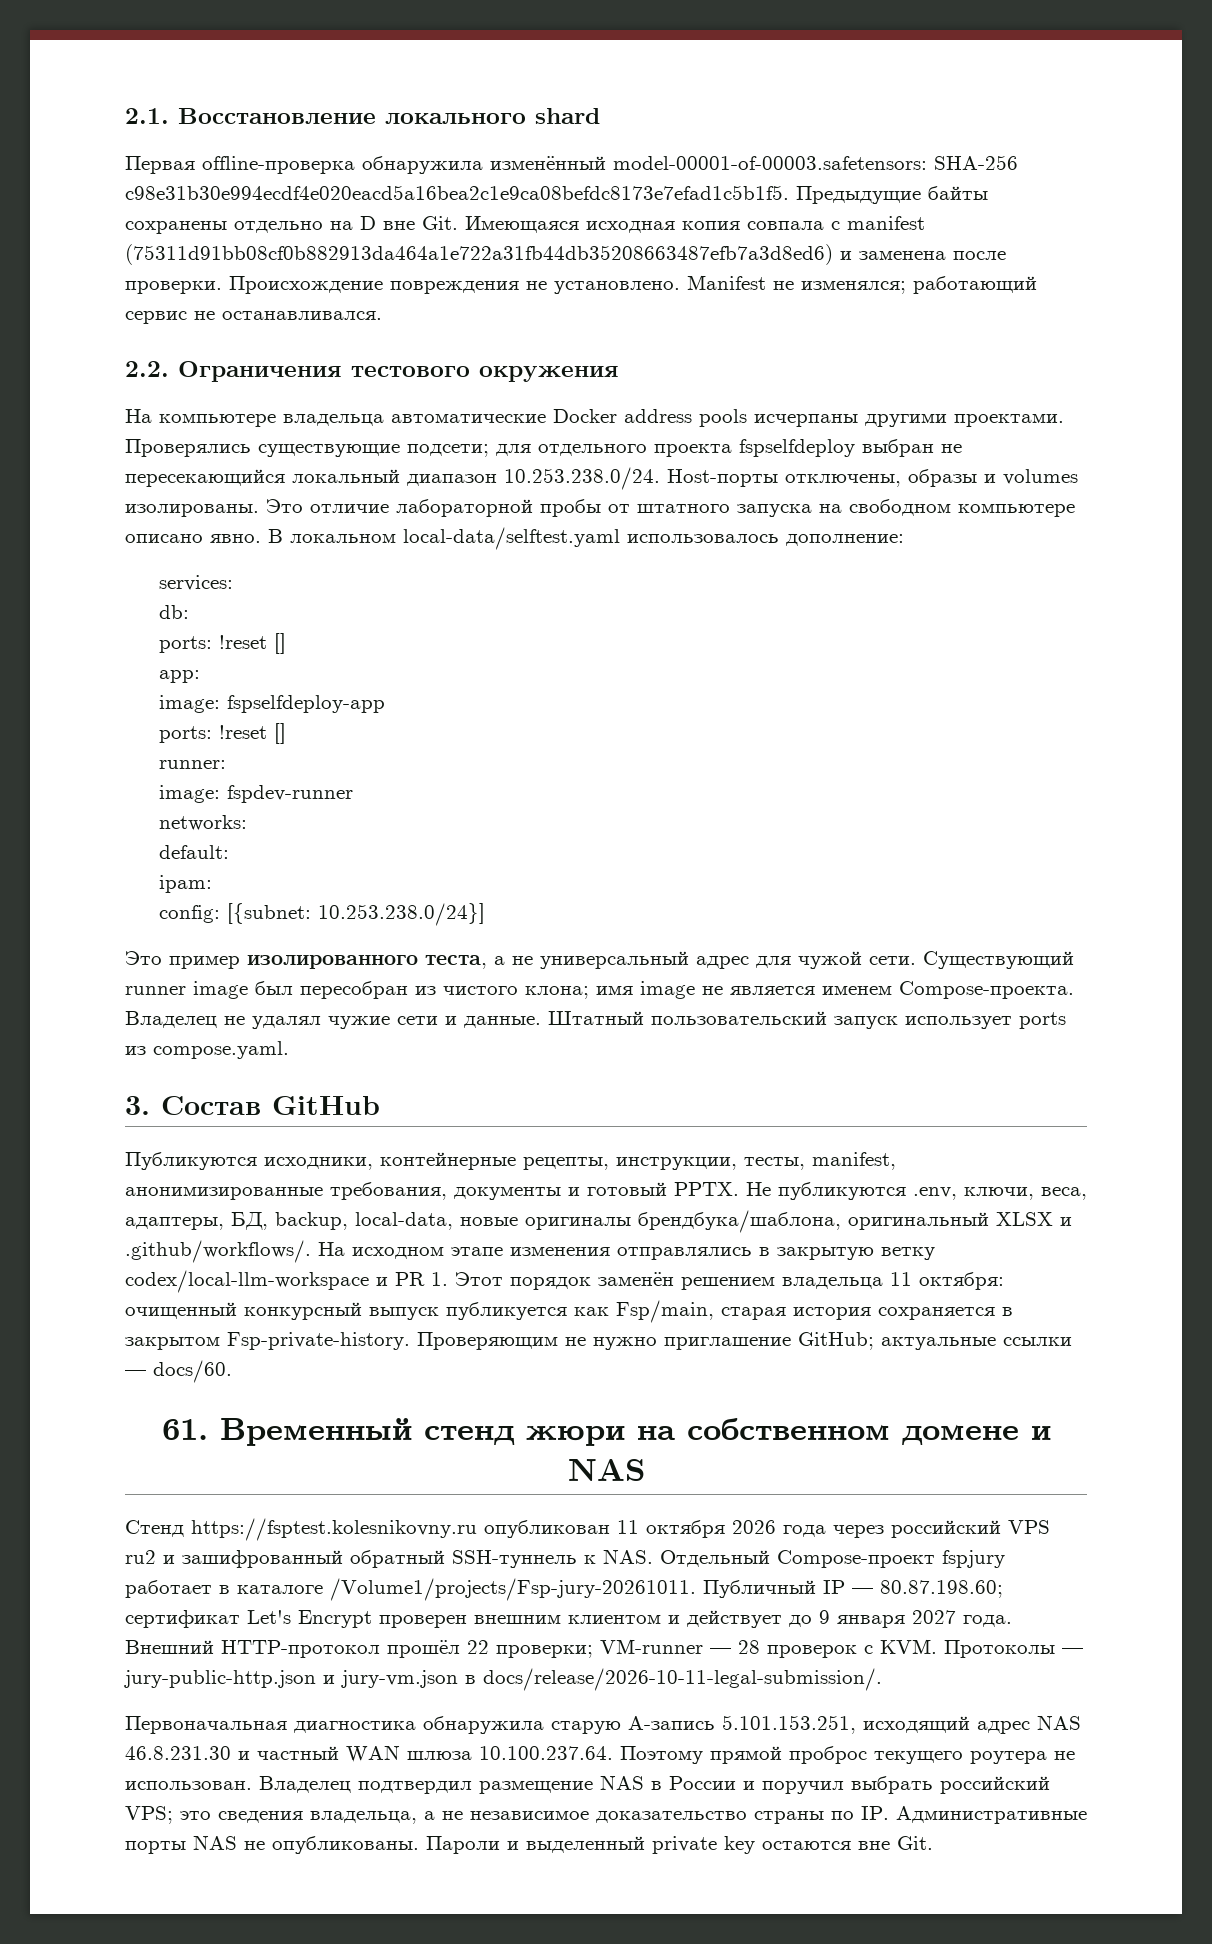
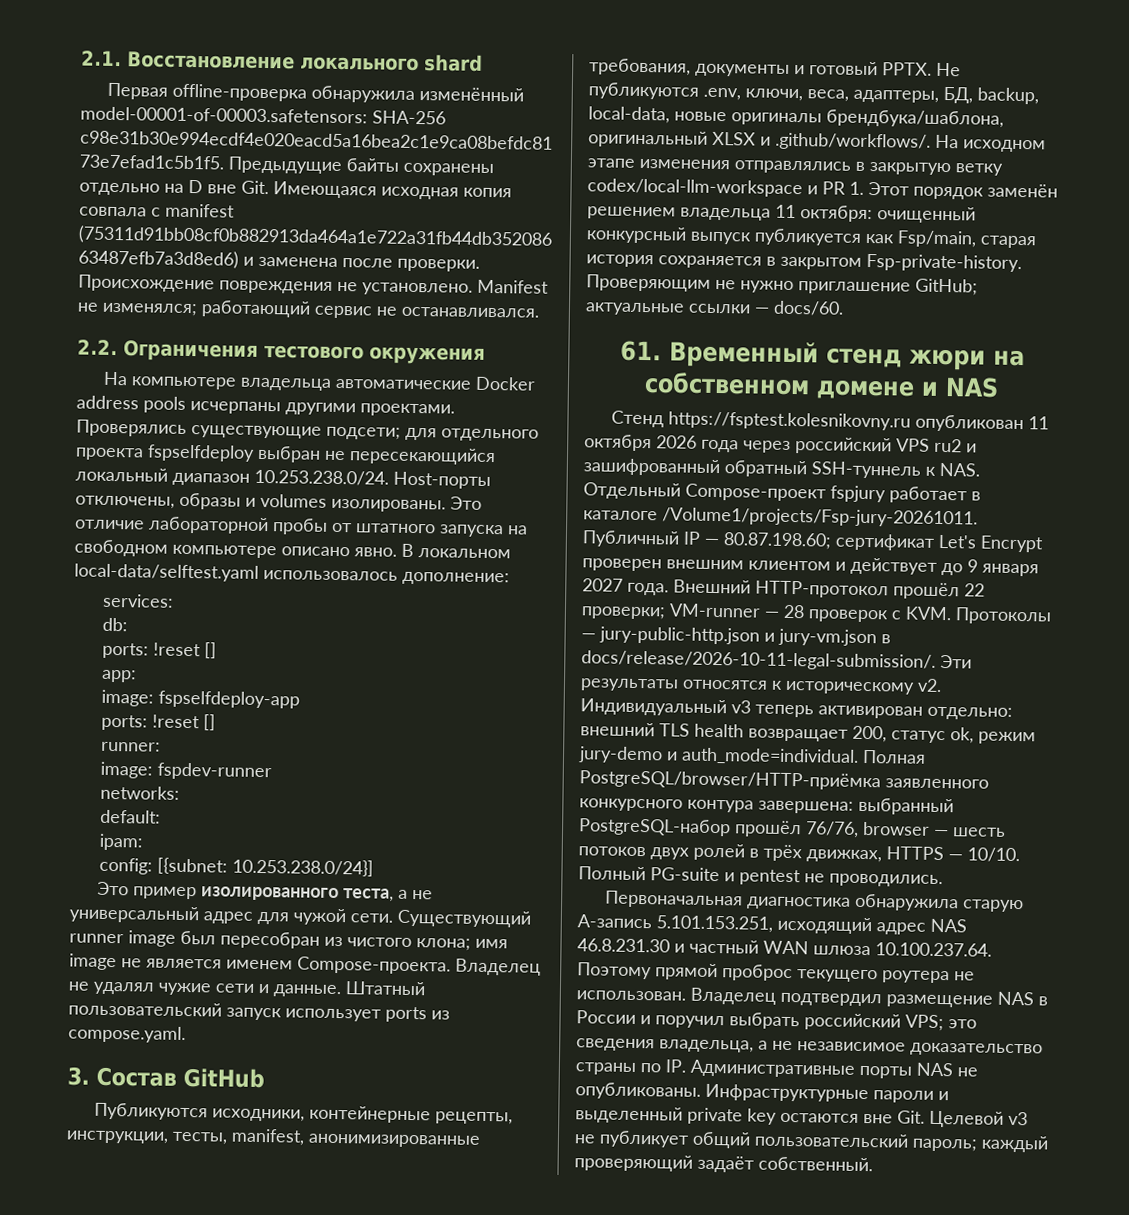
+ Эти результаты относятся к историческому v2. Индивидуальный v3 теперь активирован отдельно: внешний TLS health возвращает 200, статус ok, режим jury-demo и auth_mode=individual. Полная PostgreSQL/browser/HTTP-приёмка заявленного конкурсного контура завершена: выбранный PostgreSQL-набор прошёл 76/76, browser — шесть потоков двух ролей в трёх движках, HTTPS — 10/10. Полный PG-suite и pentest не проводились.
- Пароли и выделенный private key остаются вне Git.
+ Инфраструктурные пароли и выделенный private key остаются вне Git. Целевой v3 не публикует общий пользовательский пароль; каждый проверяющий задаёт собственный.

